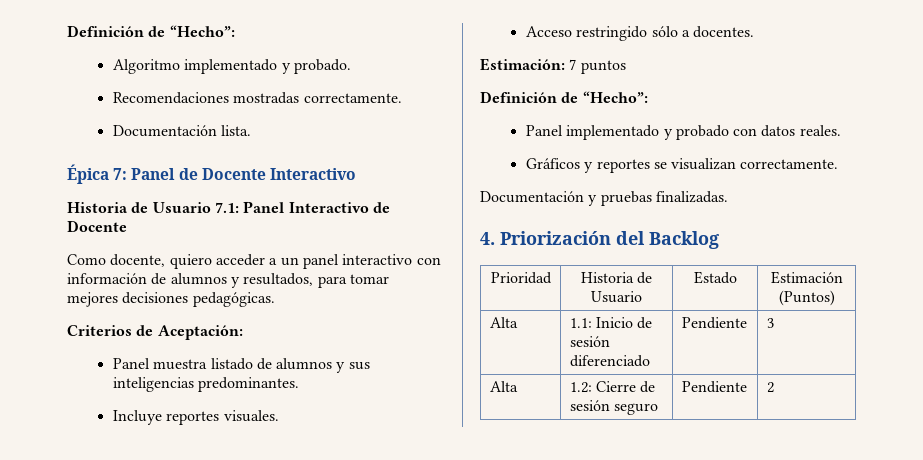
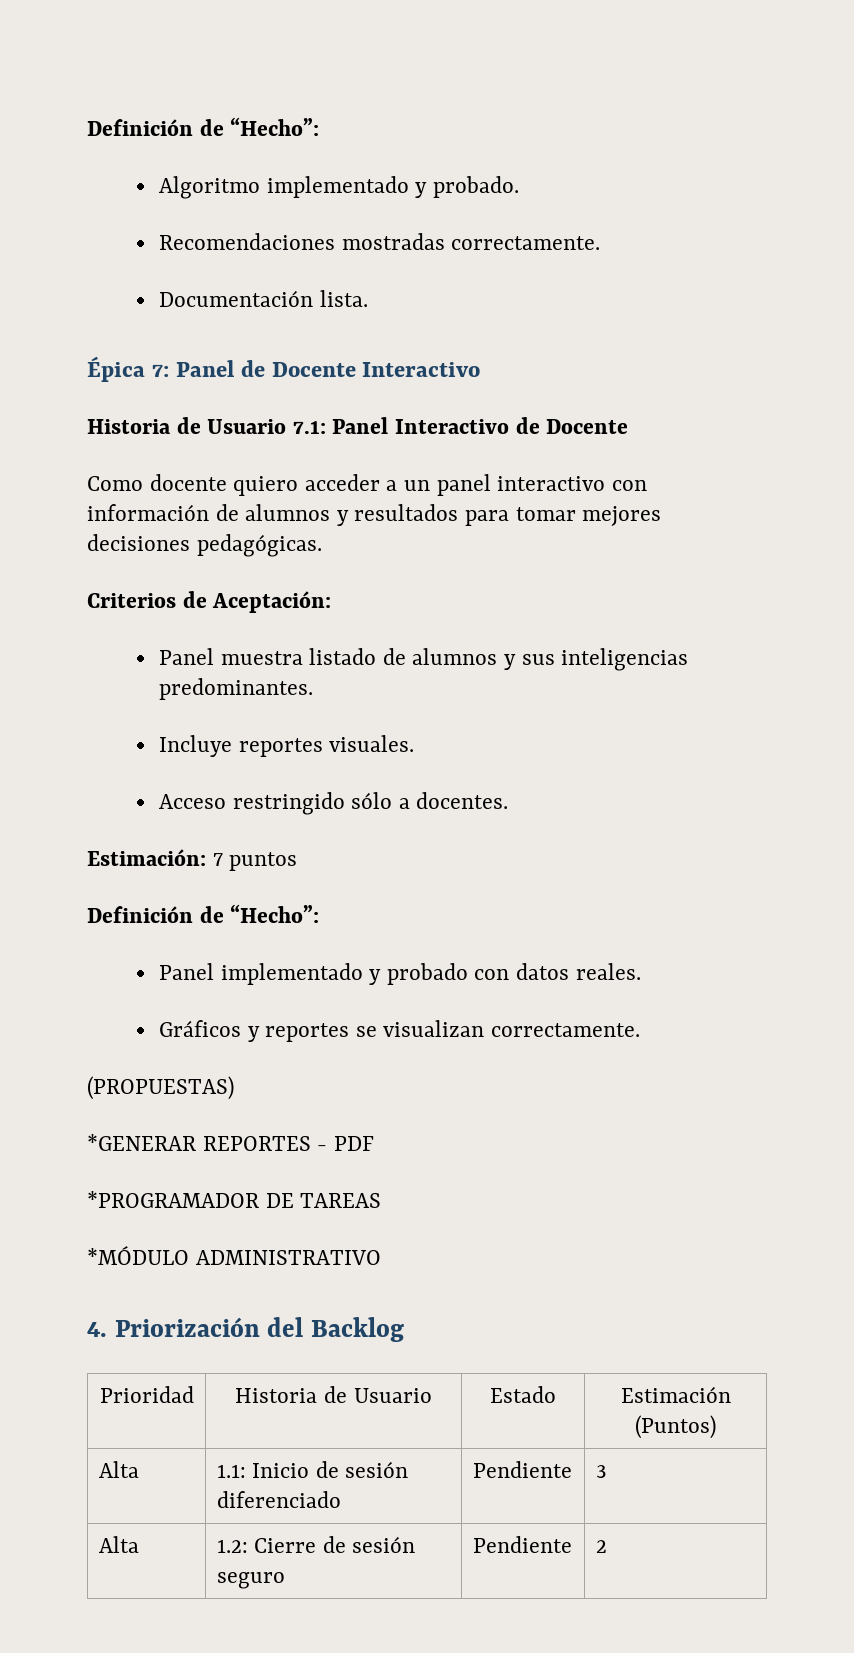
- Como docente, quiero acceder a un panel interactivo con información de alumnos y resultados, para tomar mejores decisiones pedagógicas.
+ Como docente quiero acceder a un panel interactivo con información de alumnos y resultados para tomar mejores decisiones pedagógicas.
- Documentación y pruebas finalizadas.
+ (PROPUESTAS)
+ *GENERAR REPORTES - PDF
+ *PROGRAMADOR DE TAREAS
+ *MÓDULO ADMINISTRATIVO

